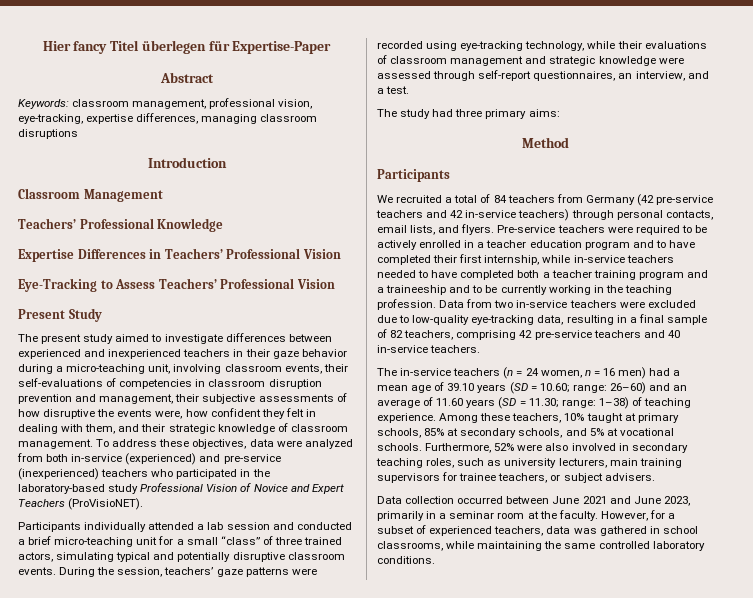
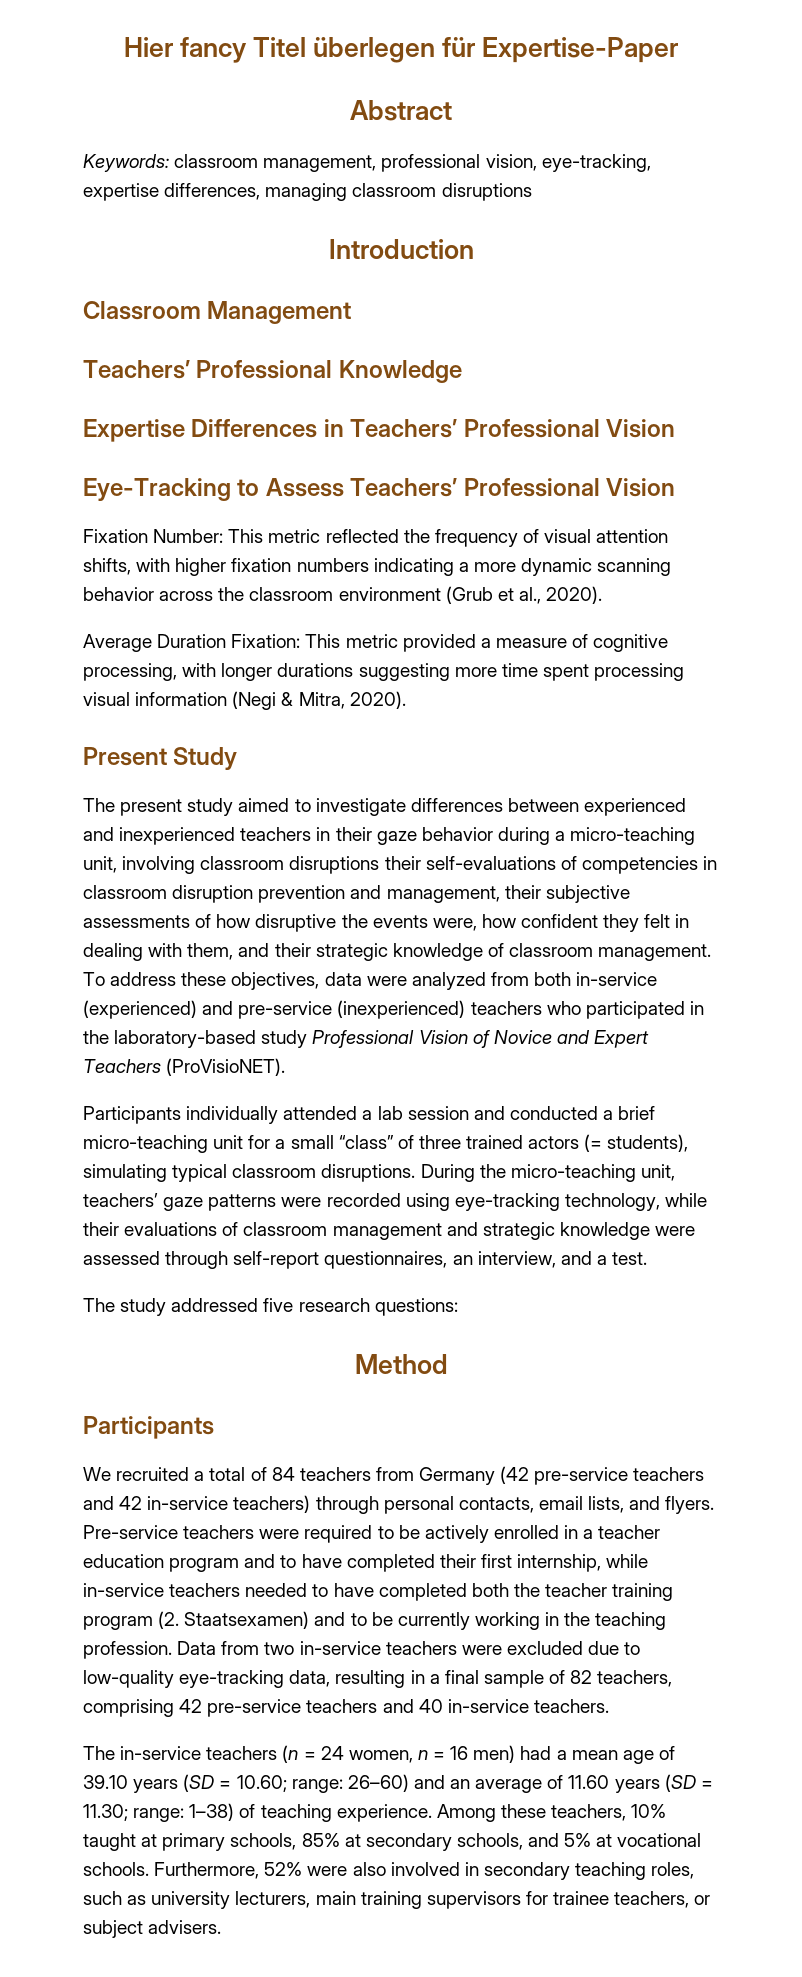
+ Fixation Number: This metric reflected the frequency of visual attention shifts, with higher fixation numbers indicating a more dynamic scanning behavior across the classroom environment (Grub et al., 2020).
+ Average Duration Fixation: This metric provided a measure of cognitive processing, with longer durations suggesting more time spent processing visual information (Negi & Mitra, 2020).
- The present study aimed to investigate differences between experienced and inexperienced teachers in their gaze behavior during a micro-teaching unit, involving classroom events, their self-evaluations of competencies in classroom disruption prevention and management, their subjective assessments of how disruptive the events were, how confident they felt in dealing with them, and their strategic knowledge of classroom management.
+ The present study aimed to investigate differences between experienced and inexperienced teachers in their gaze behavior during a micro-teaching unit, involving classroom disruptions their self-evaluations of competencies in classroom disruption prevention and management, their subjective assessments of how disruptive the events were, how confident they felt in dealing with them, and their strategic knowledge of classroom management.
- Participants individually attended a lab session and conducted a brief micro-teaching unit for a small “class” of three trained actors, simulating typical and potentially disruptive classroom events. During the session, teachers’ gaze patterns were recorded using eye-tracking technology, while their evaluations of classroom management and strategic knowledge were assessed through self-report questionnaires, an interview, and a test.
+ Participants individually attended a lab session and conducted a brief micro-teaching unit for a small “class” of three trained actors (= students), simulating typical classroom disruptions. During the micro-teaching unit, teachers’ gaze patterns were recorded using eye-tracking technology, while their evaluations of classroom management and strategic knowledge were assessed through self-report questionnaires, an interview, and a test.
- The study had three primary aims:
+ The study addressed five research questions:
- Pre-service teachers were required to be actively enrolled in a teacher education program and to have completed their first internship, while in-service teachers needed to have completed both a teacher training program and a traineeship and to be currently working in the teaching profession.
+ Pre-service teachers were required to be actively enrolled in a teacher education program and to have completed their first internship, while in-service teachers needed to have completed both the teacher training program (2. Staatsexamen) and to be currently working in the teaching profession.
- Data collection occurred between June 2021 and June 2023, primarily in a seminar room at the faculty. However, for a subset of experienced teachers, data was gathered in school classrooms, while maintaining the same controlled laboratory conditions.

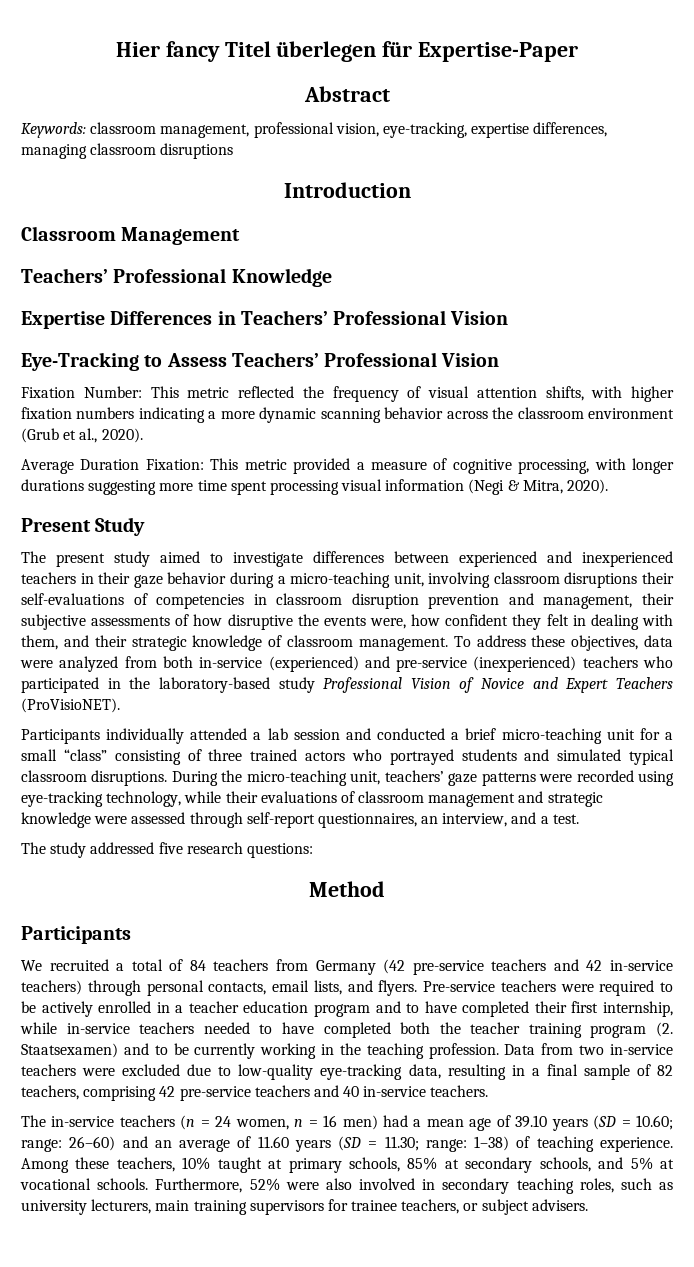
- Participants individually attended a lab session and conducted a brief micro-teaching unit for a small “class” of three trained actors (= students), simulating typical classroom disruptions.
+ Participants individually attended a lab session and conducted a brief micro-teaching unit for a small “class” consisting of three trained actors who portrayed students and simulated typical classroom disruptions.

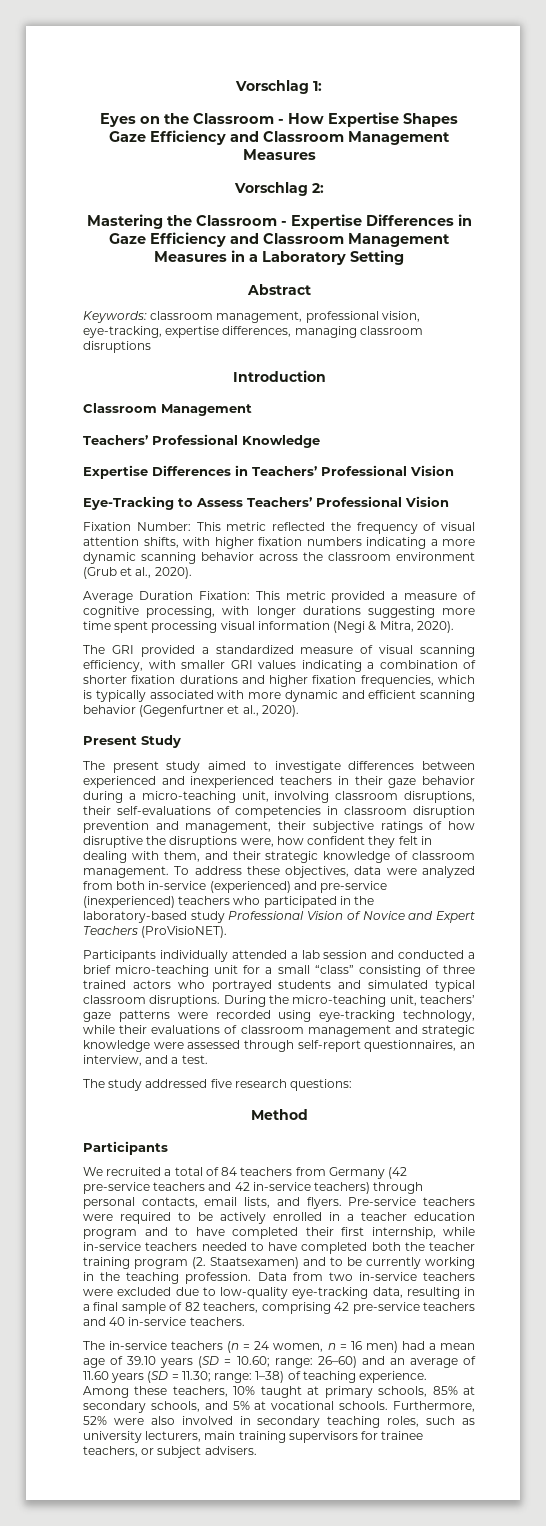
- Hier fancy Titel überlegen für Expertise-Paper
+ Vorschlag 1:
+ Eyes on the Classroom - How Expertise Shapes Gaze Efficiency and Classroom Management Measures
+ Vorschlag 2:
+ Mastering the Classroom - Expertise Differences in Gaze Efficiency and Classroom Management Measures in a Laboratory Setting
+ The GRI provided a standardized measure of visual scanning efficiency, with smaller GRI values indicating a combination of shorter fixation durations and higher fixation frequencies, which is typically associated with more dynamic and efficient scanning behavior (Gegenfurtner et al., 2020).
- The present study aimed to investigate differences between experienced and inexperienced teachers in their gaze behavior during a micro-teaching unit, involving classroom disruptions their self-evaluations of competencies in classroom disruption prevention and management, their subjective assessments of how disruptive the events were, how confident they felt in dealing with them, and their strategic knowledge of classroom management.
+ The present study aimed to investigate differences between experienced and inexperienced teachers in their gaze behavior during a micro-teaching unit, involving classroom disruptions, their self-evaluations of competencies in classroom disruption prevention and management, their subjective ratings of how disruptive the disruptions were, how confident they felt in dealing with them, and their strategic knowledge of classroom management.

